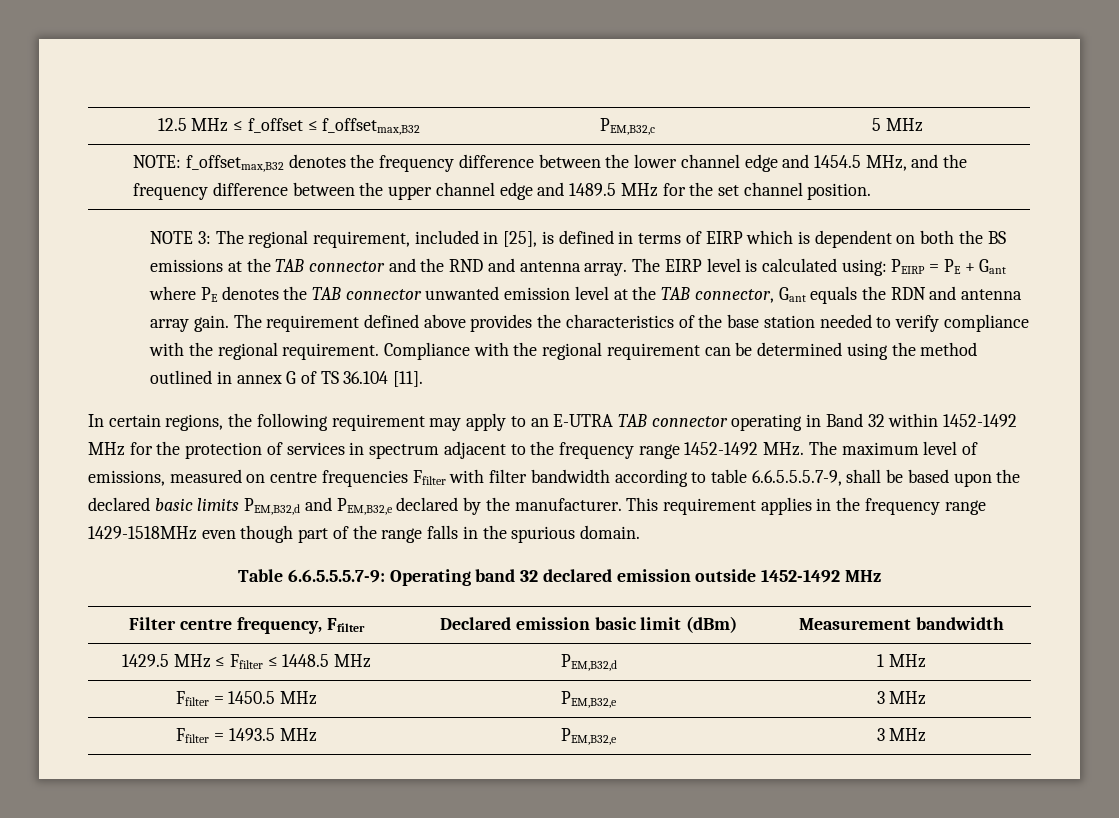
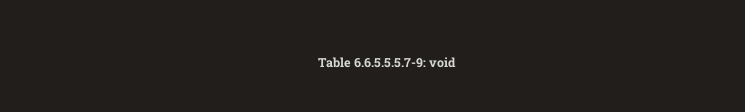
- 12.5 MHz ≤ f_offset ≤ f_offsetmax,B32 | PEM,B32,c | 5 MHz
- NOTE: f_offsetmax,B32 denotes the frequency difference between the lower channel edge and 1454.5 MHz, and the frequency difference between the upper channel edge and 1489.5 MHz for the set channel position.
- NOTE 3: The regional requirement, included in [25], is defined in terms of EIRP which is dependent on both the BS emissions at the TAB connector and the RND and antenna array. The EIRP level is calculated using: PEIRP = PE + Gant where PE denotes the TAB connector unwanted emission level at the TAB connector, Gant equals the RDN and antenna array gain. The requirement defined above provides the characteristics of the base station needed to verify compliance with the regional requirement. Compliance with the regional requirement can be determined using the method outlined in annex G of TS 36.104 [11].
- In certain regions, the following requirement may apply to an E-UTRA TAB connector operating in Band 32 within 1452-1492 MHz for the protection of services in spectrum adjacent to the frequency range 1452-1492 MHz. The maximum level of emissions, measured on centre frequencies Ffilter with filter bandwidth according to table 6.6.5.5.5.7-9, shall be based upon the declared basic limits PEM,B32,d and PEM,B32,e declared by the manufacturer. This requirement applies in the frequency range 1429-1518MHz even though part of the range falls in the spurious domain.
- Table 6.6.5.5.5.7-9: Operating band 32 declared emission outside 1452-1492 MHz
- Filter centre frequency, Ffilter | Declared emission basic limit (dBm) | Measurement bandwidth
- 1429.5 MHz ≤ Ffilter ≤ 1448.5 MHz | PEM,B32,d | 1 MHz
- Ffilter = 1450.5 MHz | PEM,B32,e | 3 MHz
- Ffilter = 1493.5 MHz | PEM,B32,e | 3 MHz
+ Table 6.6.5.5.5.7-9: void

